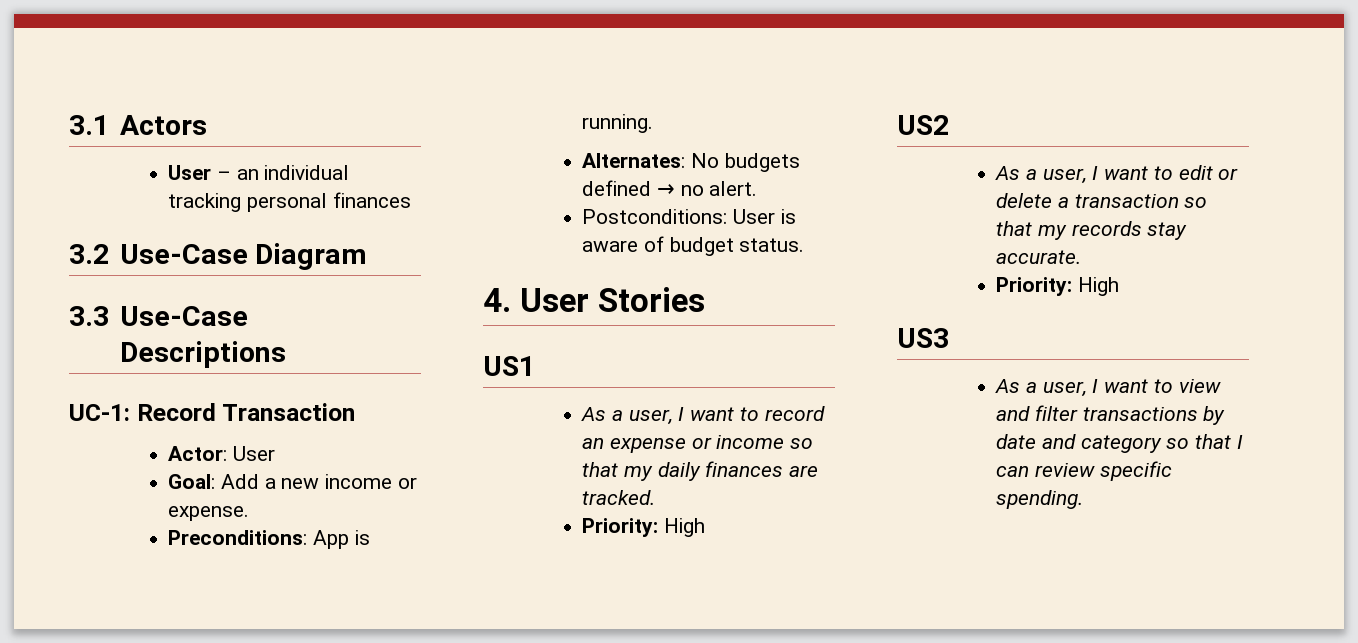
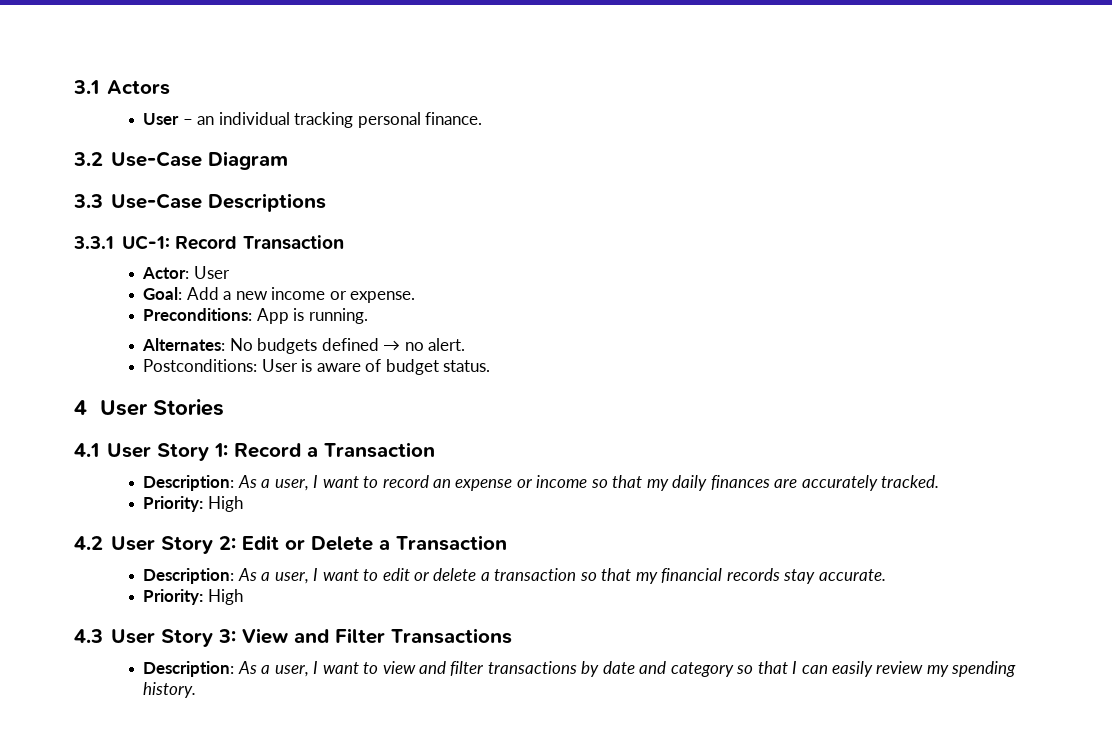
- User – an individual tracking personal finances
+ User – an individual tracking personal finance.
- UC-1: Record Transaction
+ 3.3.1 UC-1: Record Transaction
- 4. User Stories
+ 4 User Stories
- US1
- As a user, I want to record an expense or income so that my daily finances are tracked.
+ 4.1 User Story 1: Record a Transaction
+ Description: As a user, I want to record an expense or income so that my daily finances are accurately tracked.
- US2
- As a user, I want to edit or delete a transaction so that my records stay accurate.
+ 4.2 User Story 2: Edit or Delete a Transaction
+ Description: As a user, I want to edit or delete a transaction so that my financial records stay accurate.
- US3
- As a user, I want to view and filter transactions by date and category so that I can review specific spending.
+ 4.3 User Story 3: View and Filter Transactions
+ Description: As a user, I want to view and filter transactions by date and category so that I can easily review my spending history.

